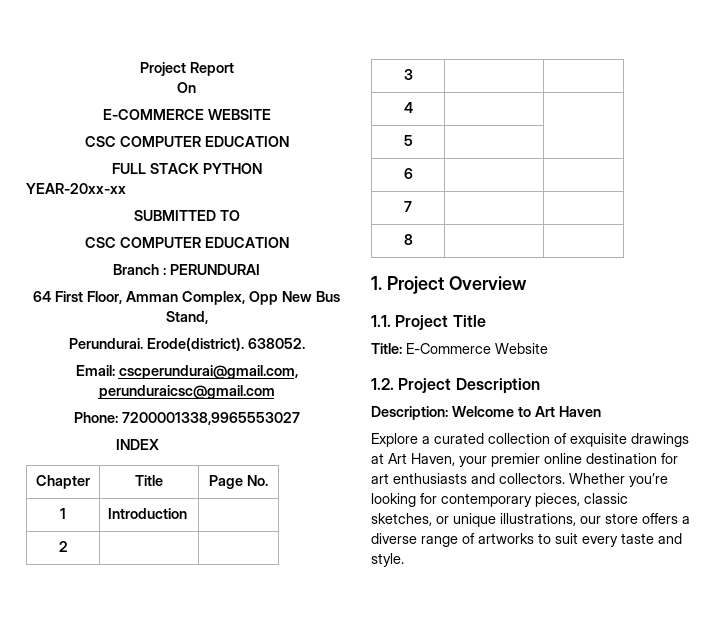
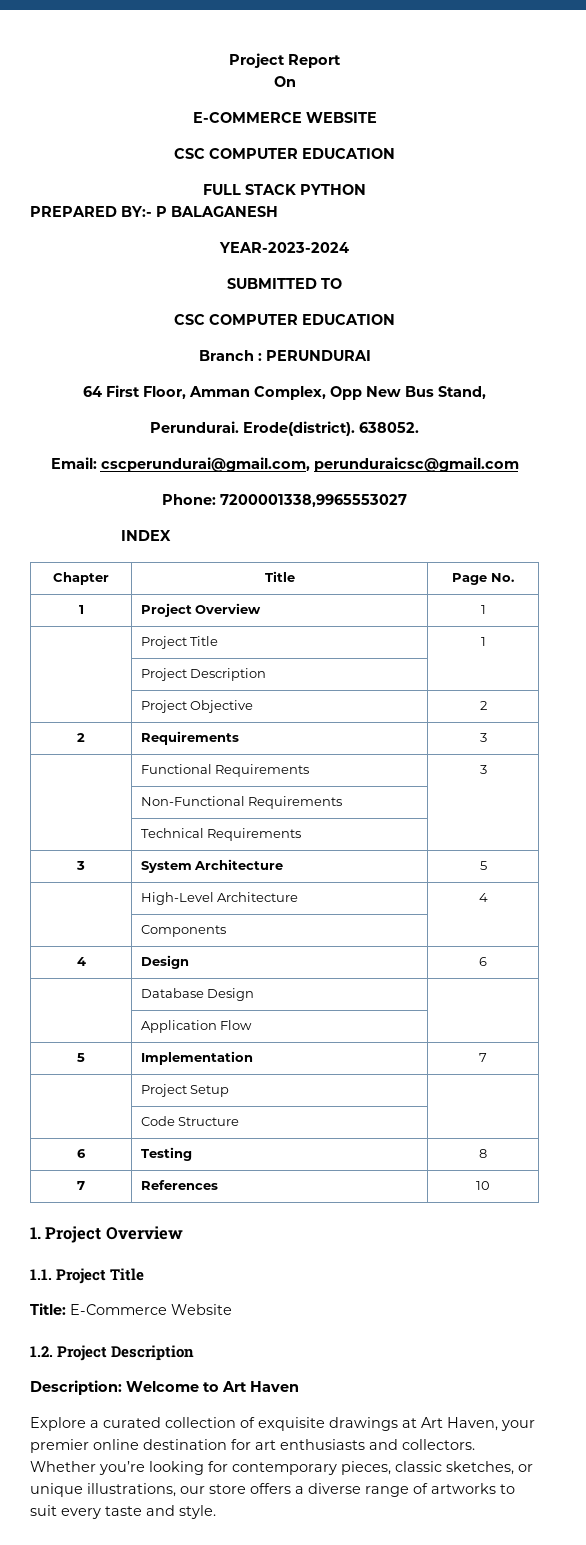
- YEAR-20xx-xx
+ PREPARED BY:- P BALAGANESH
+ YEAR-2023-2024
- 1 | Introduction |
- 2 | |
- 3 | |
- 4 | |
- 5 | |
+ 1 | Project Overview | 1
+ | Project Title | 1
+ | Project Description |
+ | Project Objective | 2
+ 2 | Requirements | 3
+ | Functional Requirements | 3
+ | Non-Functional Requirements |
+ | Technical Requirements |
+ 3 | System Architecture | 5
+ | High-Level Architecture | 4
+ | Components |
+ 4 | Design | 6
+ | Database Design |
+ | Application Flow |
+ 5 | Implementation | 7
+ | Project Setup |
+ | Code Structure |
- 6 | |
+ 6 | Testing | 8
- 7 | |
- 8 | |
+ 7 | References | 10

